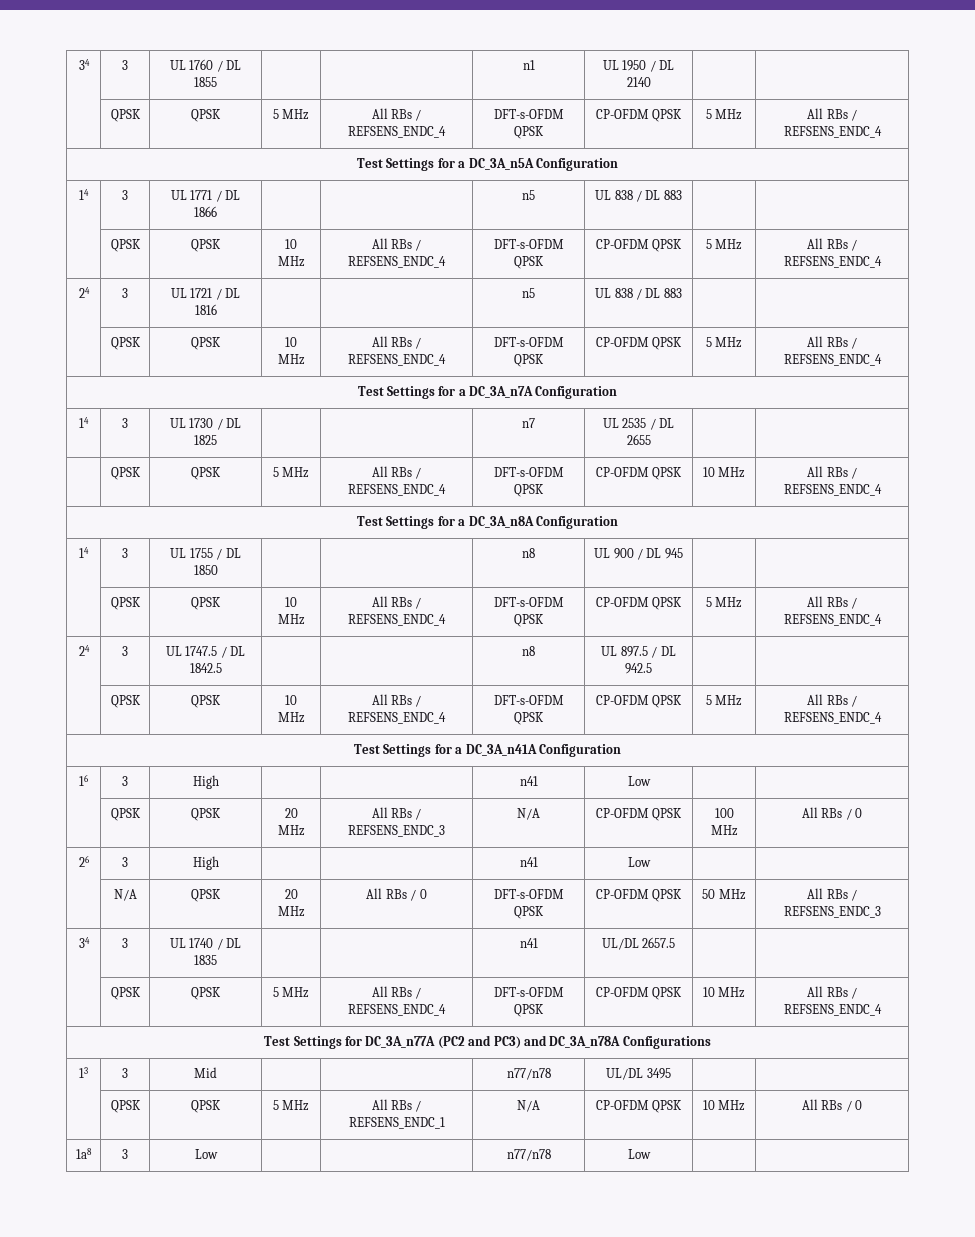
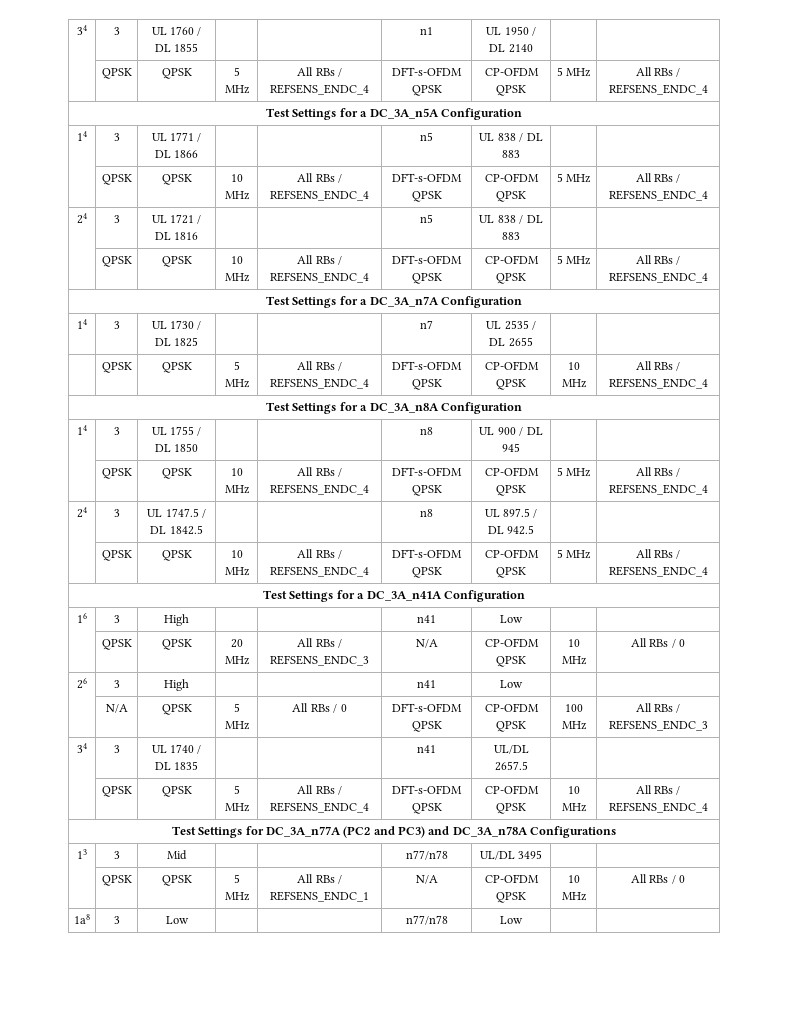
- | QPSK | QPSK | 20 MHz | All RBs / REFSENS_ENDC_3 | N/A | CP-OFDM QPSK | 100 MHz | All RBs / 0
+ | QPSK | QPSK | 20 MHz | All RBs / REFSENS_ENDC_3 | N/A | CP-OFDM QPSK | 10 MHz | All RBs / 0
- | N/A | QPSK | 20 MHz | All RBs / 0 | DFT-s-OFDM QPSK | CP-OFDM QPSK | 50 MHz | All RBs / REFSENS_ENDC_3
+ | N/A | QPSK | 5 MHz | All RBs / 0 | DFT-s-OFDM QPSK | CP-OFDM QPSK | 100 MHz | All RBs / REFSENS_ENDC_3

